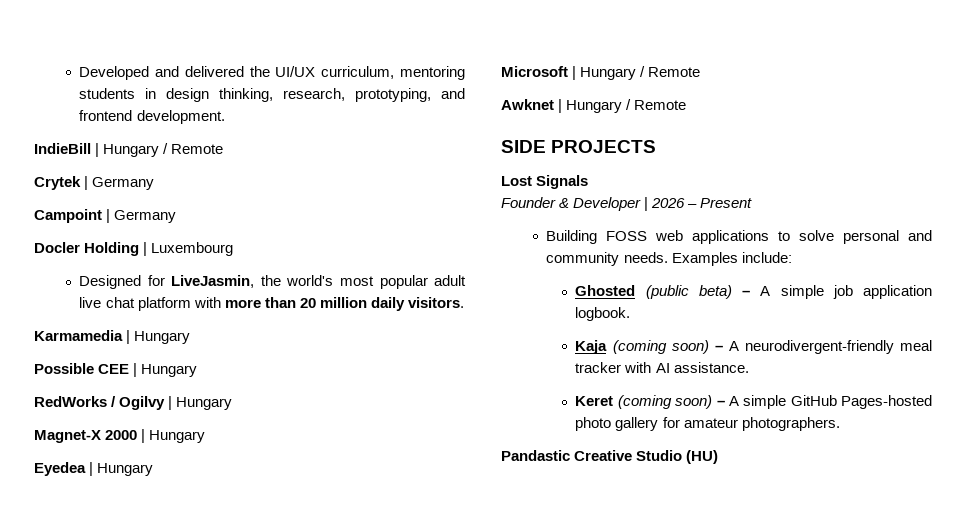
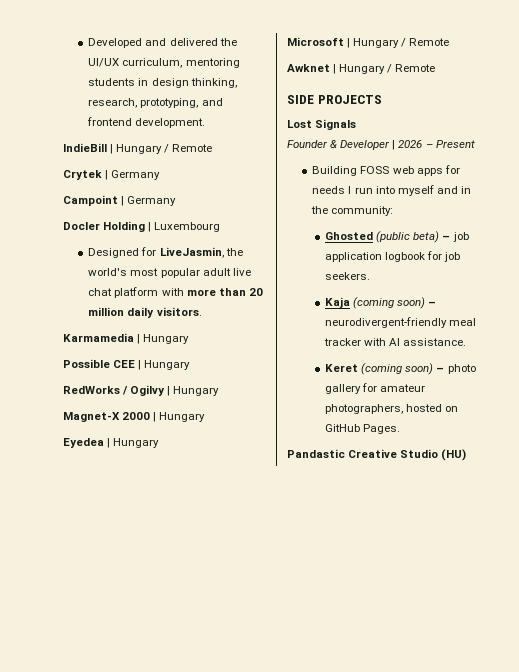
- Building FOSS web applications to solve personal and community needs. Examples include:
- Ghosted (public beta) – A simple job application logbook.
+ Building FOSS web apps for needs I run into myself and in the community:
+ Ghosted (public beta) – job application logbook for job seekers.
- Kaja (coming soon) – A neurodivergent-friendly meal tracker with AI assistance.
+ Kaja (coming soon) – neurodivergent-friendly meal tracker with AI assistance.
- Keret (coming soon) – A simple GitHub Pages-hosted photo gallery for amateur photographers.
+ Keret (coming soon) – photo gallery for amateur photographers, hosted on GitHub Pages.

